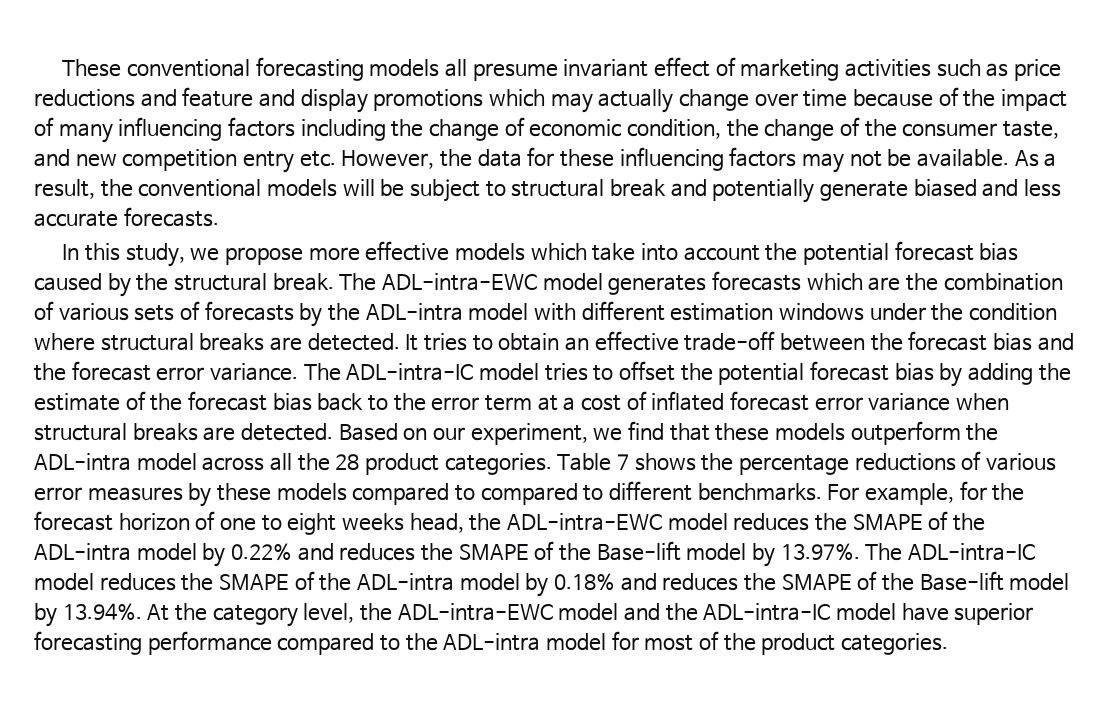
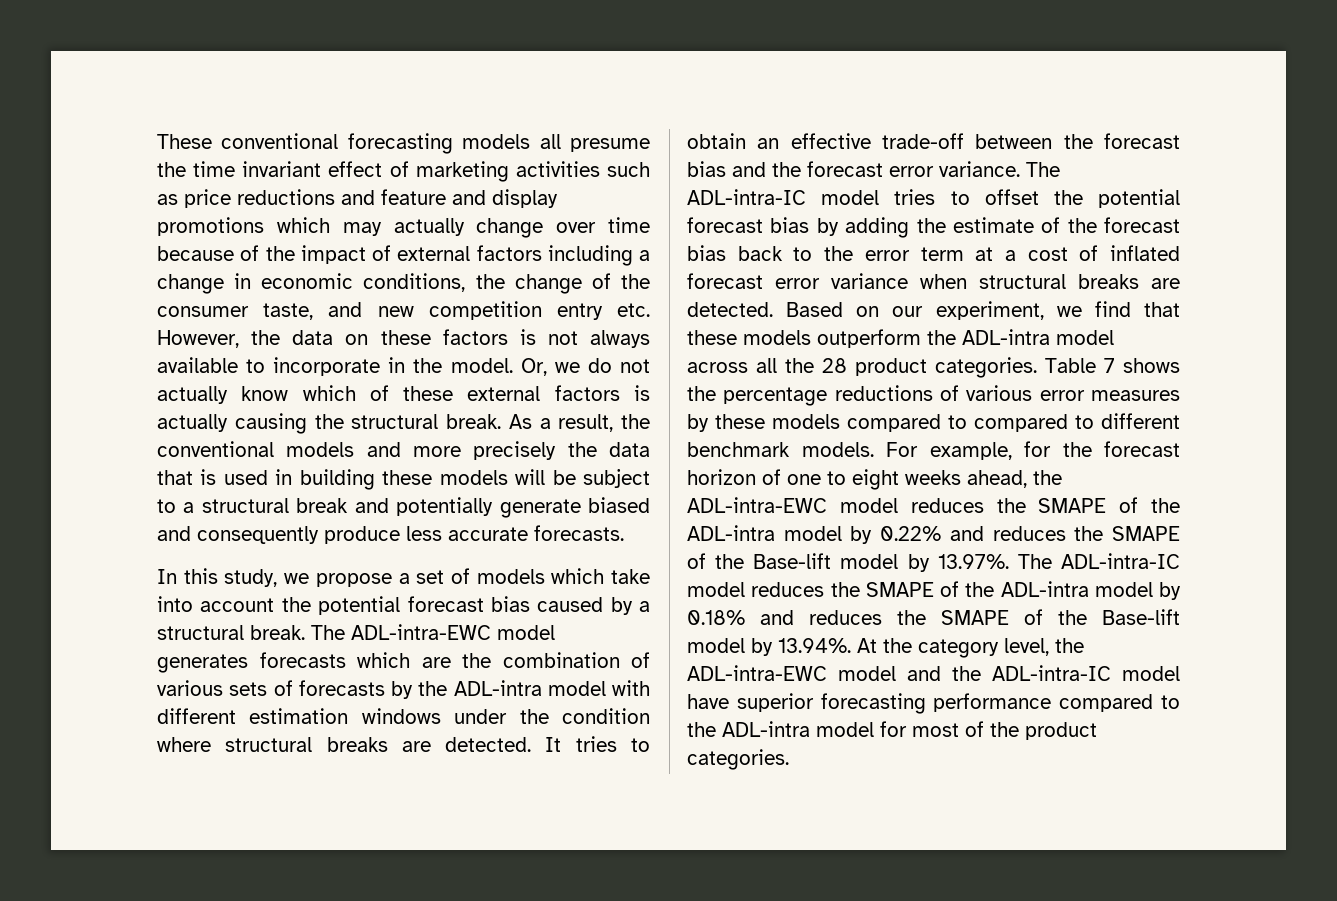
- These conventional forecasting models all presume invariant effect of marketing activities such as price reductions and feature and display promotions which may actually change over time because of the impact of many influencing factors including the change of economic condition, the change of the consumer taste, and new competition entry etc. However, the data for these influencing factors may not be available.
+ These conventional forecasting models all presume the time invariant effect of marketing activities such as price reductions and feature and display promotions which may actually change over time because of the impact of external factors including a change in economic conditions, the change of the consumer taste, and new competition entry etc. However, the data on these factors is not always available to incorporate in the model. Or, we do not actually know which of these external factors is actually causing the structural break.
- As a result, the conventional models will be subject to structural break and potentially generate biased and less accurate forecasts.
+ As a result, the conventional models and more precisely the data that is used in building these models will be subject to a structural break and potentially generate biased and consequently produce less accurate forecasts.
- In this study, we propose more effective models which take into account the potential forecast bias caused by the structural break.
+ In this study, we propose a set of models which take into account the potential forecast bias caused by a structural break.
- Table 7 shows the percentage reductions of various error measures by these models compared to compared to different benchmarks.
+ Table 7 shows the percentage reductions of various error measures by these models compared to compared to different benchmark models.
- For example, for the forecast horizon of one to eight weeks head, the ADL-intra-EWC model reduces the SMAPE of the ADL-intra model by 0.22% and reduces the SMAPE of the Base-lift model by 13.97%. The ADL-intra-IC model reduces the SMAPE of the ADL-intra model by 0.18% and reduces the SMAPE of the Base-lift model by 13.94%. At the category level, the ADL-intra-EWC model and the ADL-intra-IC model have superior forecasting performance compared to the ADL-intra model for most of the product categories.
+ For example, for the forecast horizon of one to eight weeks ahead, the ADL-intra-EWC model reduces the SMAPE of the ADL-intra model by 0.22% and reduces the SMAPE of the Base-lift model by 13.97%. The ADL-intra-IC model reduces the SMAPE of the ADL-intra model by 0.18% and reduces the SMAPE of the Base-lift model by 13.94%. At the category level, the ADL-intra-EWC model and the ADL-intra-IC model have superior forecasting performance compared to the ADL-intra model for most of the product categories.

